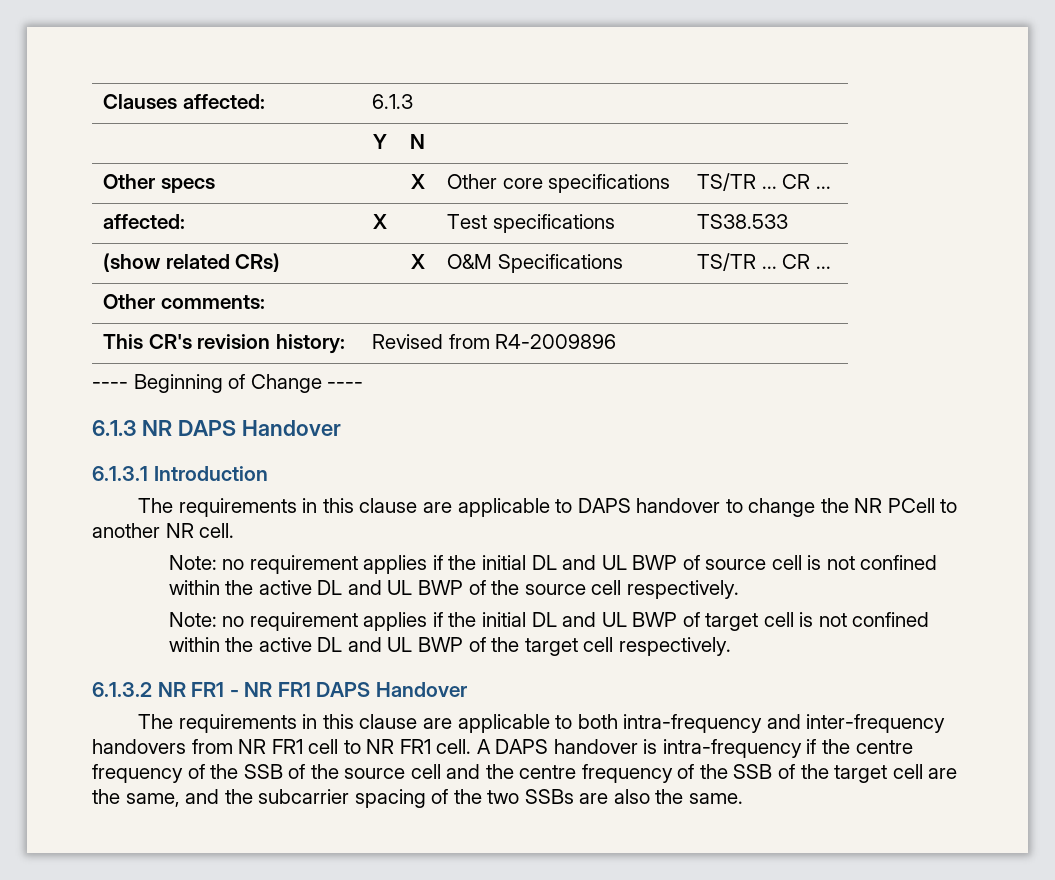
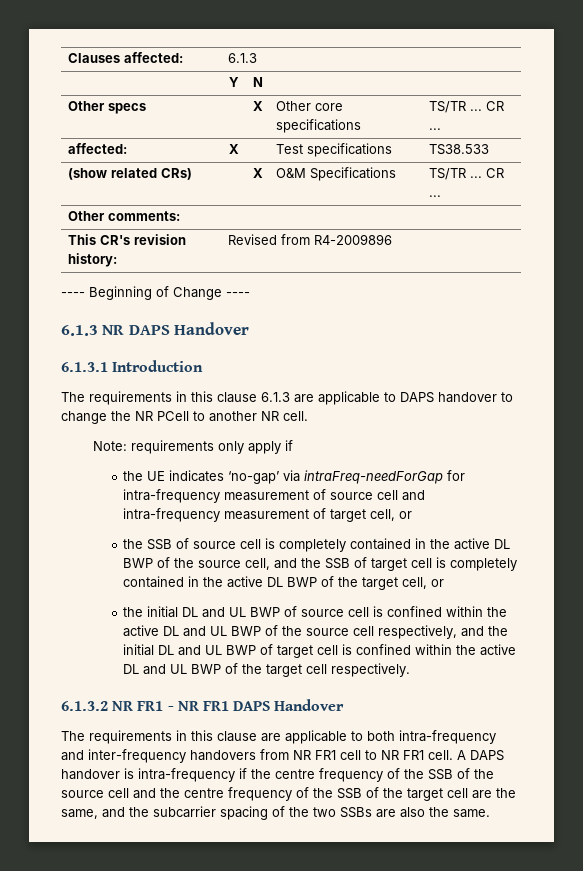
- The requirements in this clause are applicable to DAPS handover to change the NR PCell to another NR cell.
+ The requirements in this clause 6.1.3 are applicable to DAPS handover to change the NR PCell to another NR cell.
- Note: no requirement applies if the initial DL and UL BWP of source cell is not confined within the active DL and UL BWP of the source cell respectively.
- Note: no requirement applies if the initial DL and UL BWP of target cell is not confined within the active DL and UL BWP of the target cell respectively.
+ Note: requirements only apply if
+ the UE indicates ‘no-gap’ via intraFreq-needForGap for intra-frequency measurement of source cell and intra-frequency measurement of target cell, or
+ the SSB of source cell is completely contained in the active DL BWP of the source cell, and the SSB of target cell is completely contained in the active DL BWP of the target cell, or
+ the initial DL and UL BWP of source cell is confined within the active DL and UL BWP of the source cell respectively, and the initial DL and UL BWP of target cell is confined within the active DL and UL BWP of the target cell respectively.

